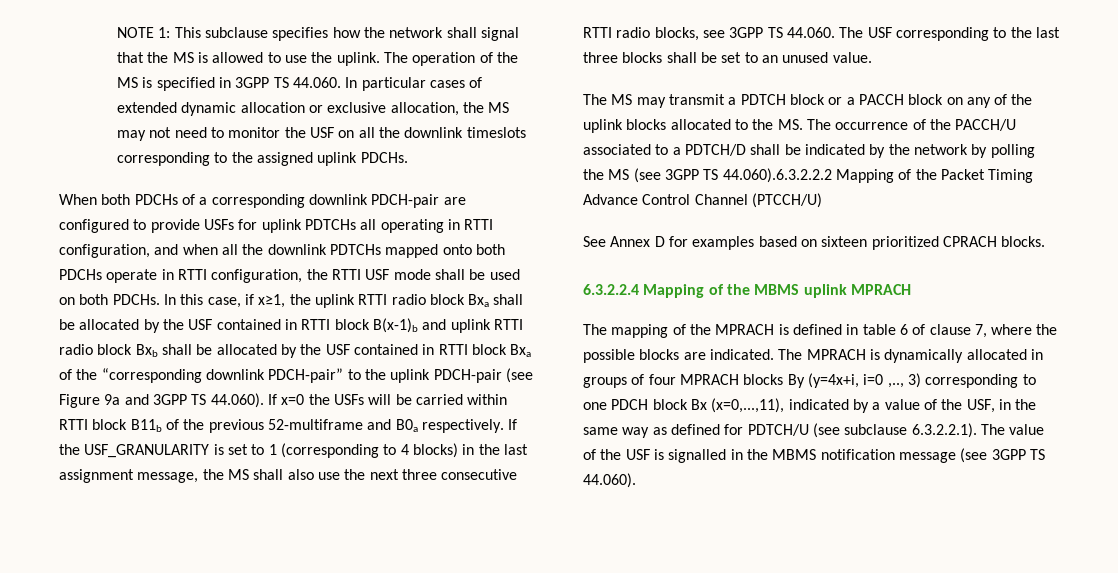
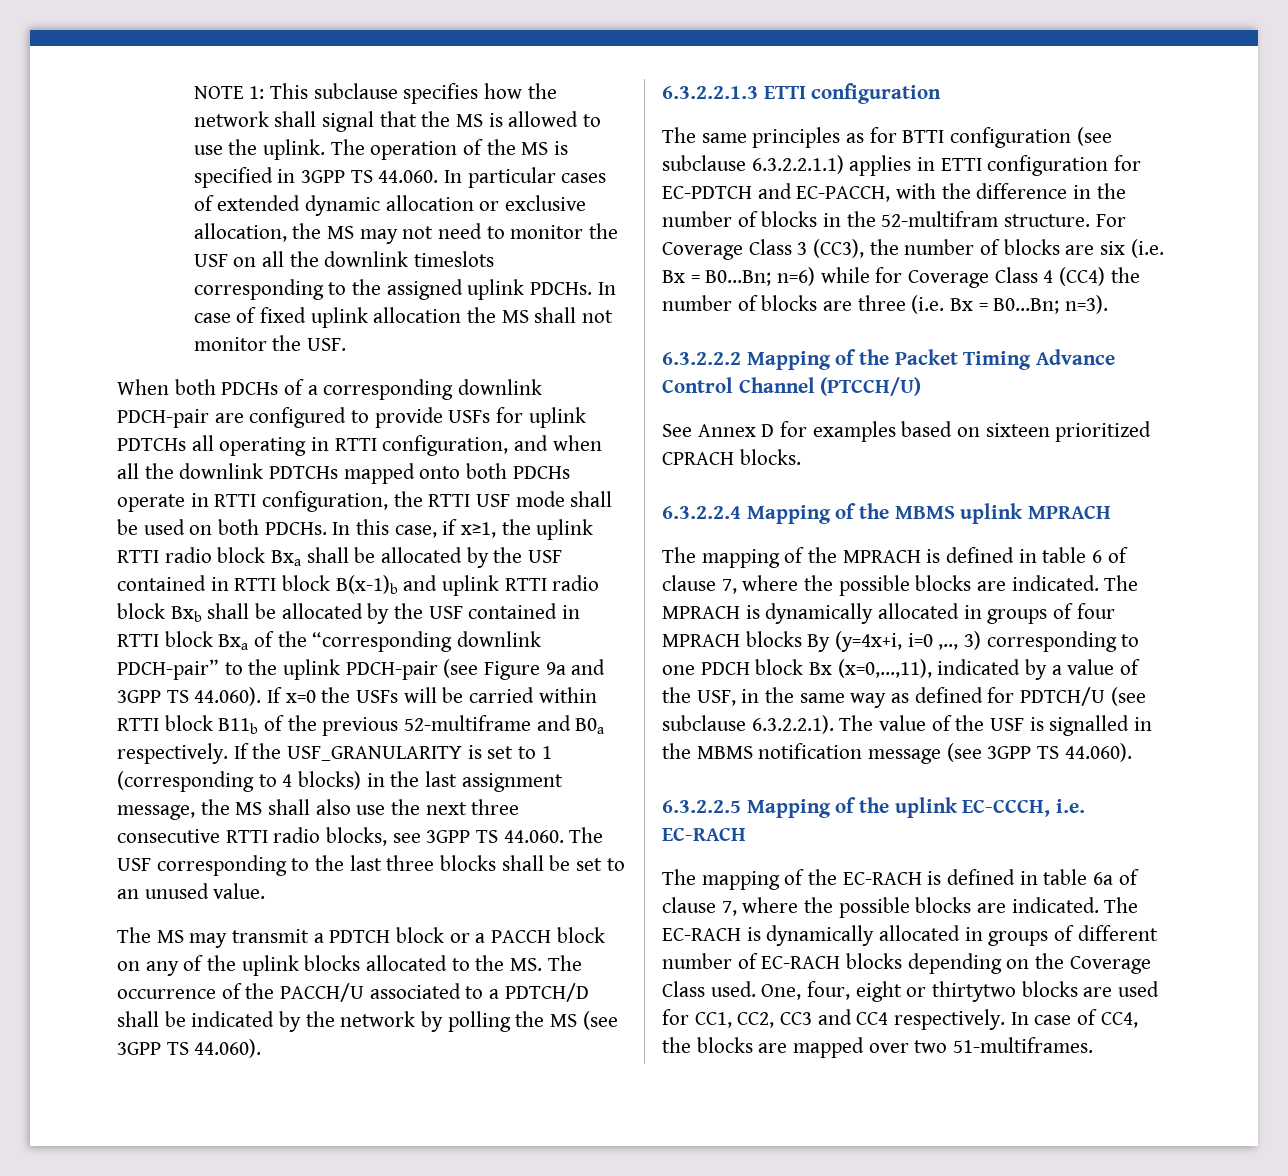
+ In case of fixed uplink allocation the MS shall not monitor the USF.
- The MS may transmit a PDTCH block or a PACCH block on any of the uplink blocks allocated to the MS. The occurrence of the PACCH/U associated to a PDTCH/D shall be indicated by the network by polling the MS (see 3GPP TS 44.060).6.3.2.2.2 Mapping of the Packet Timing Advance Control Channel (PTCCH/U)
+ The MS may transmit a PDTCH block or a PACCH block on any of the uplink blocks allocated to the MS. The occurrence of the PACCH/U associated to a PDTCH/D shall be indicated by the network by polling the MS (see 3GPP TS 44.060).
+ 6.3.2.2.1.3 ETTI configuration
+ The same principles as for BTTI configuration (see subclause 6.3.2.2.1.1) applies in ETTI configuration for EC-PDTCH and EC-PACCH, with the difference in the number of blocks in the 52-multifram structure. For Coverage Class 3 (CC3), the number of blocks are six (i.e. Bx = B0...Bn; n=6) while for Coverage Class 4 (CC4) the number of blocks are three (i.e. Bx = B0...Bn; n=3).
+ 6.3.2.2.2 Mapping of the Packet Timing Advance Control Channel (PTCCH/U)
+ 6.3.2.2.5 Mapping of the uplink EC-CCCH, i.e. EC-RACH
+ The mapping of the EC-RACH is defined in table 6a of clause 7, where the possible blocks are indicated. The EC-RACH is dynamically allocated in groups of different number of EC-RACH blocks depending on the Coverage Class used. One, four, eight or thirtytwo blocks are used for CC1, CC2, CC3 and CC4 respectively. In case of CC4, the blocks are mapped over two 51-multiframes.

